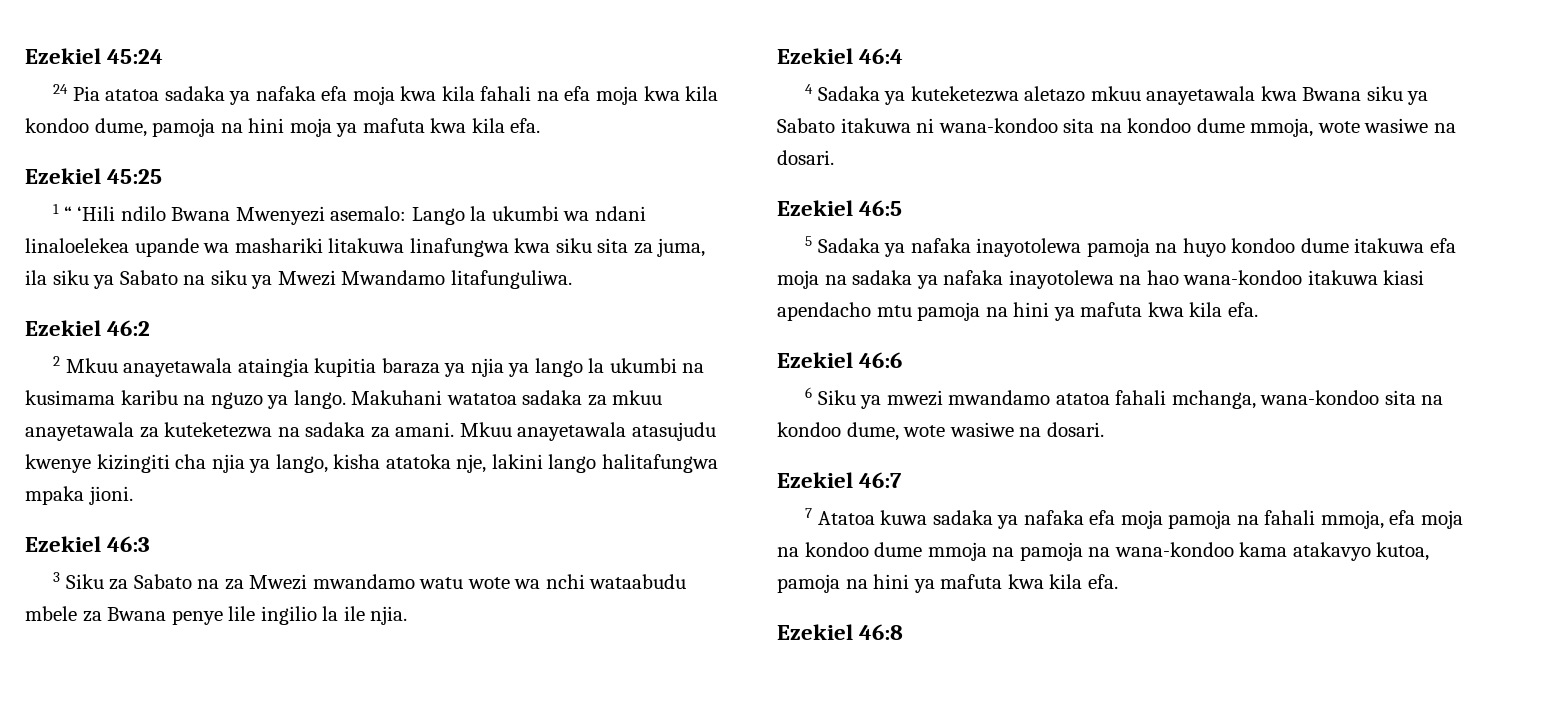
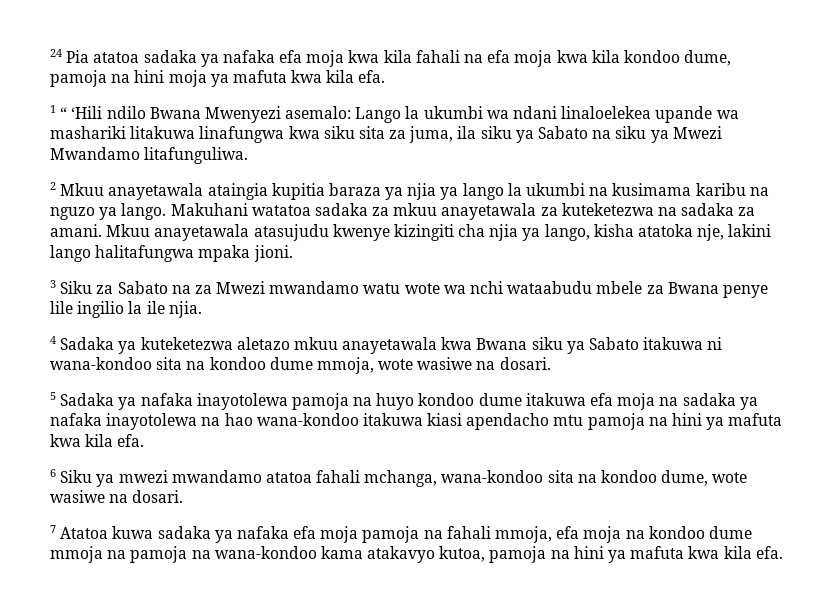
- Ezekiel 45:24
- Ezekiel 45:25
- Ezekiel 46:2
- Ezekiel 46:3
- Ezekiel 46:4
- Ezekiel 46:5
- Ezekiel 46:6
- Ezekiel 46:7
- Ezekiel 46:8

